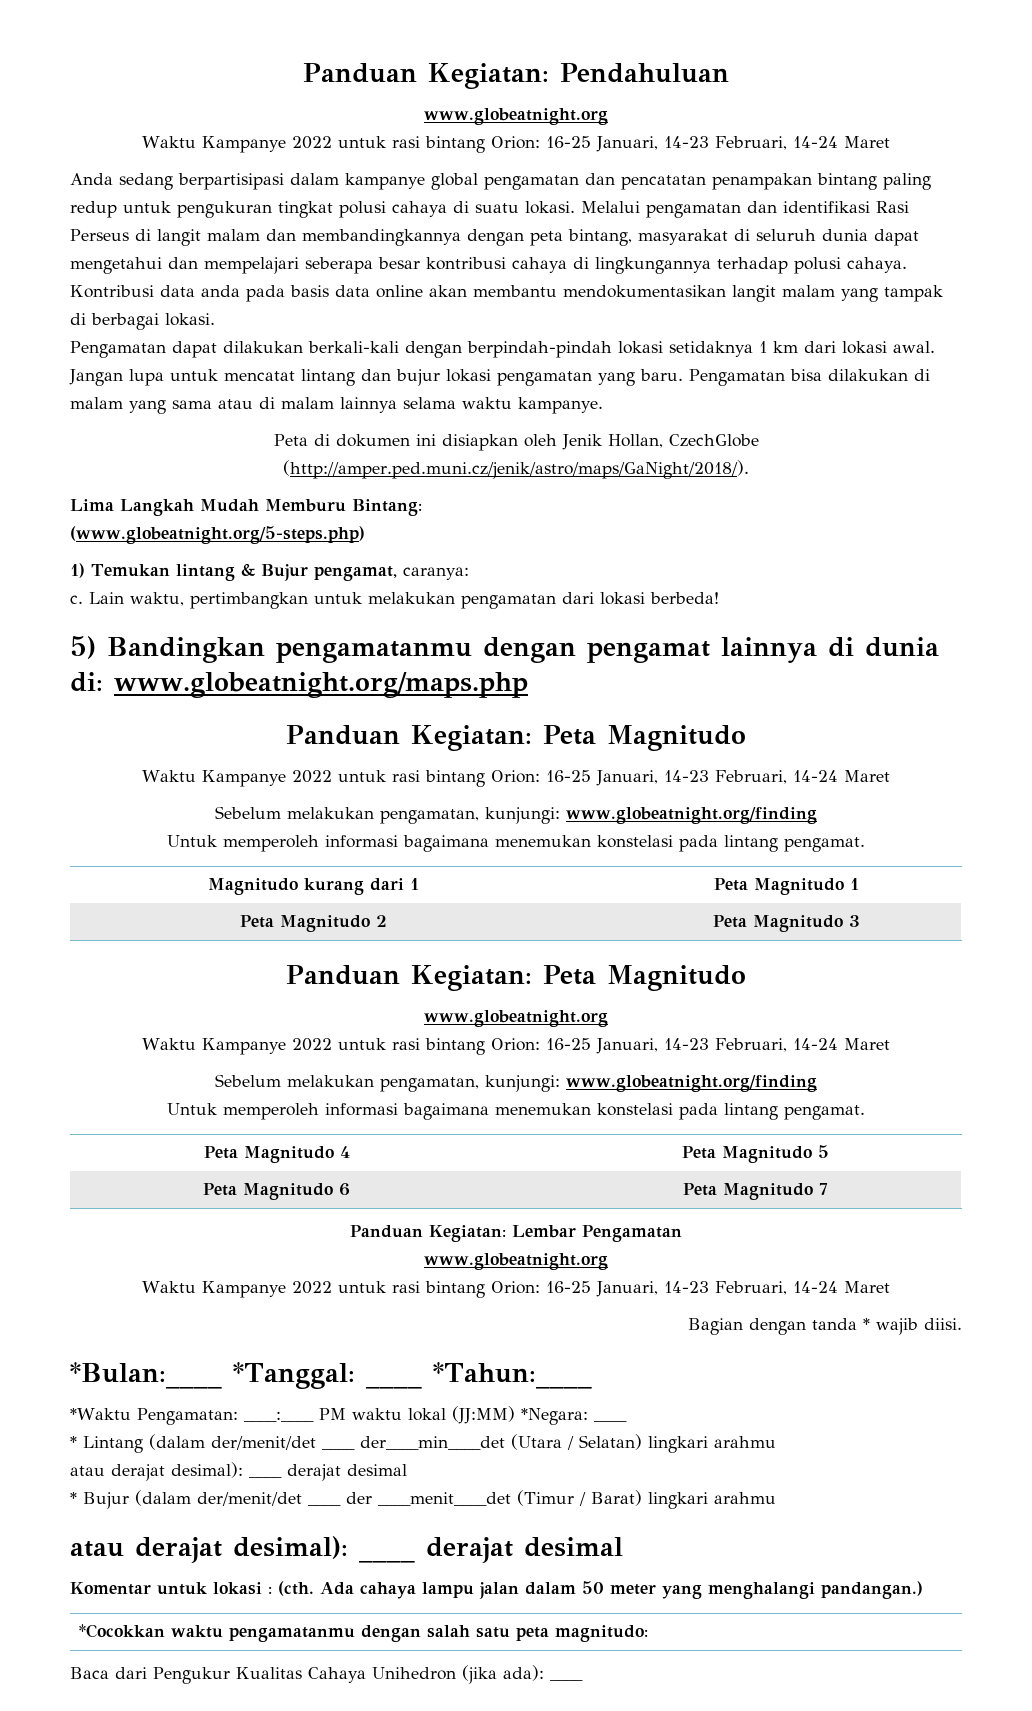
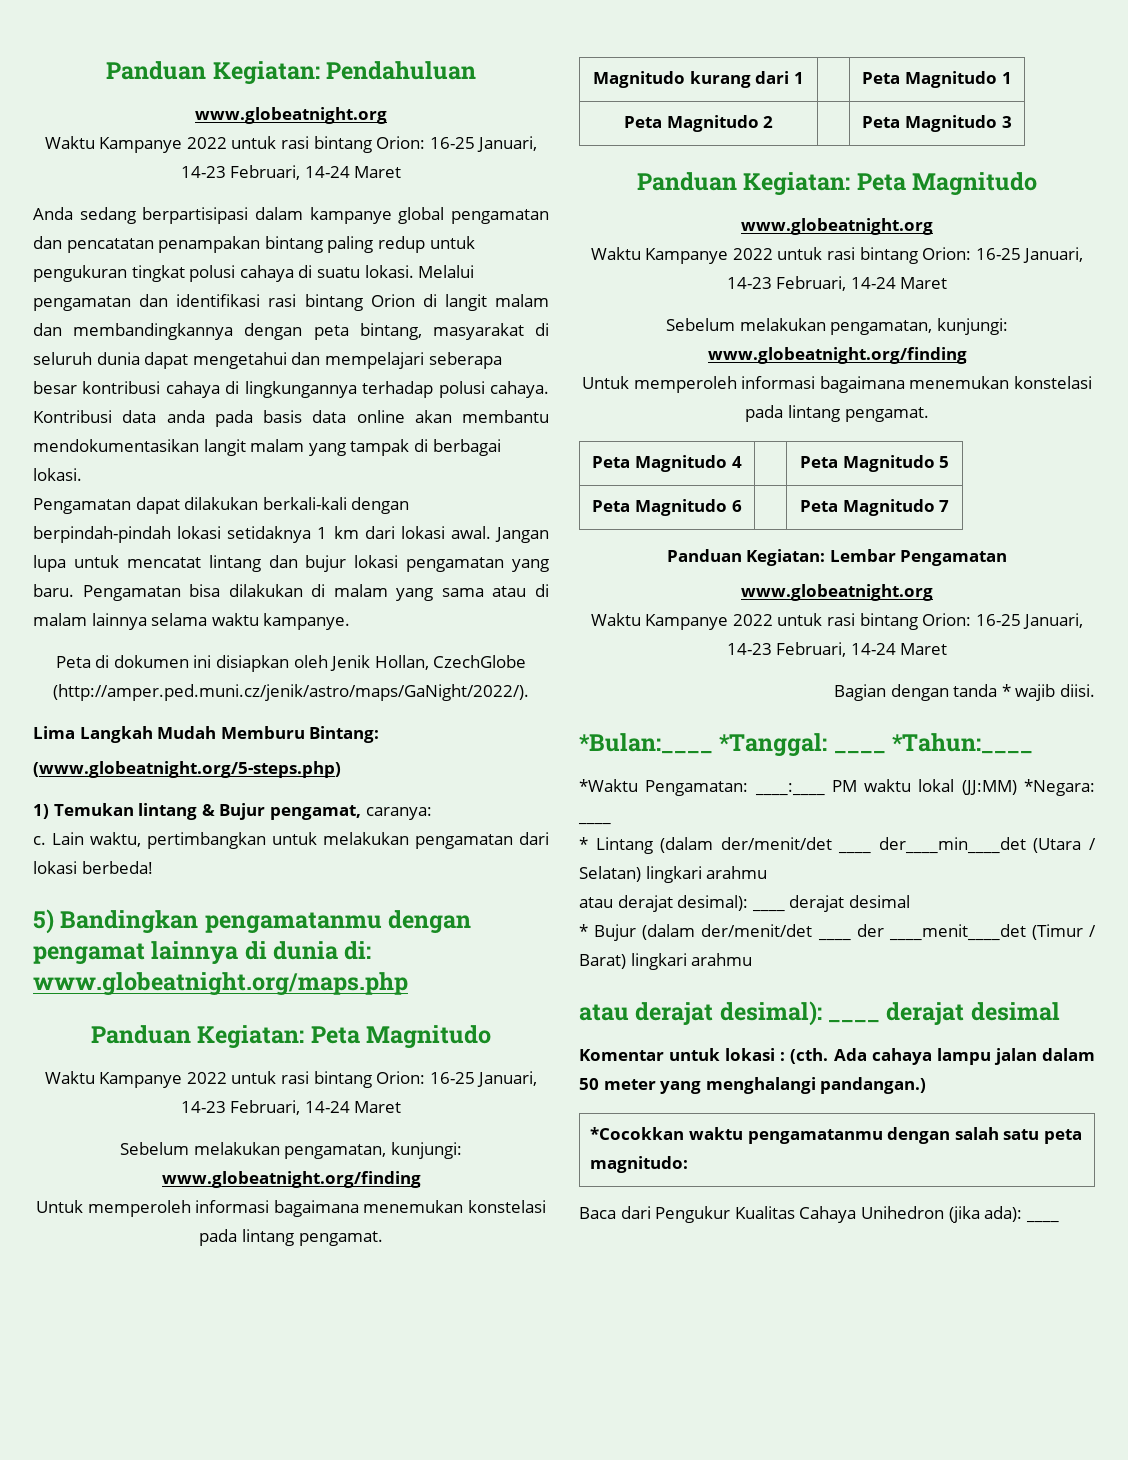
- Melalui pengamatan dan identifikasi Rasi Perseus di langit malam dan membandingkannya dengan peta bintang, masyarakat di seluruh dunia dapat mengetahui dan mempelajari seberapa besar kontribusi cahaya di lingkungannya terhadap polusi cahaya.
+ Melalui pengamatan dan identifikasi rasi bintang Orion di langit malam dan membandingkannya dengan peta bintang, masyarakat di seluruh dunia dapat mengetahui dan mempelajari seberapa besar kontribusi cahaya di lingkungannya terhadap polusi cahaya.
- Peta di dokumen ini disiapkan oleh Jenik Hollan, CzechGlobe (http://amper.ped.muni.cz/jenik/astro/maps/GaNight/2018/).
+ Peta di dokumen ini disiapkan oleh Jenik Hollan, CzechGlobe (http://amper.ped.muni.cz/jenik/astro/maps/GaNight/2022/).

